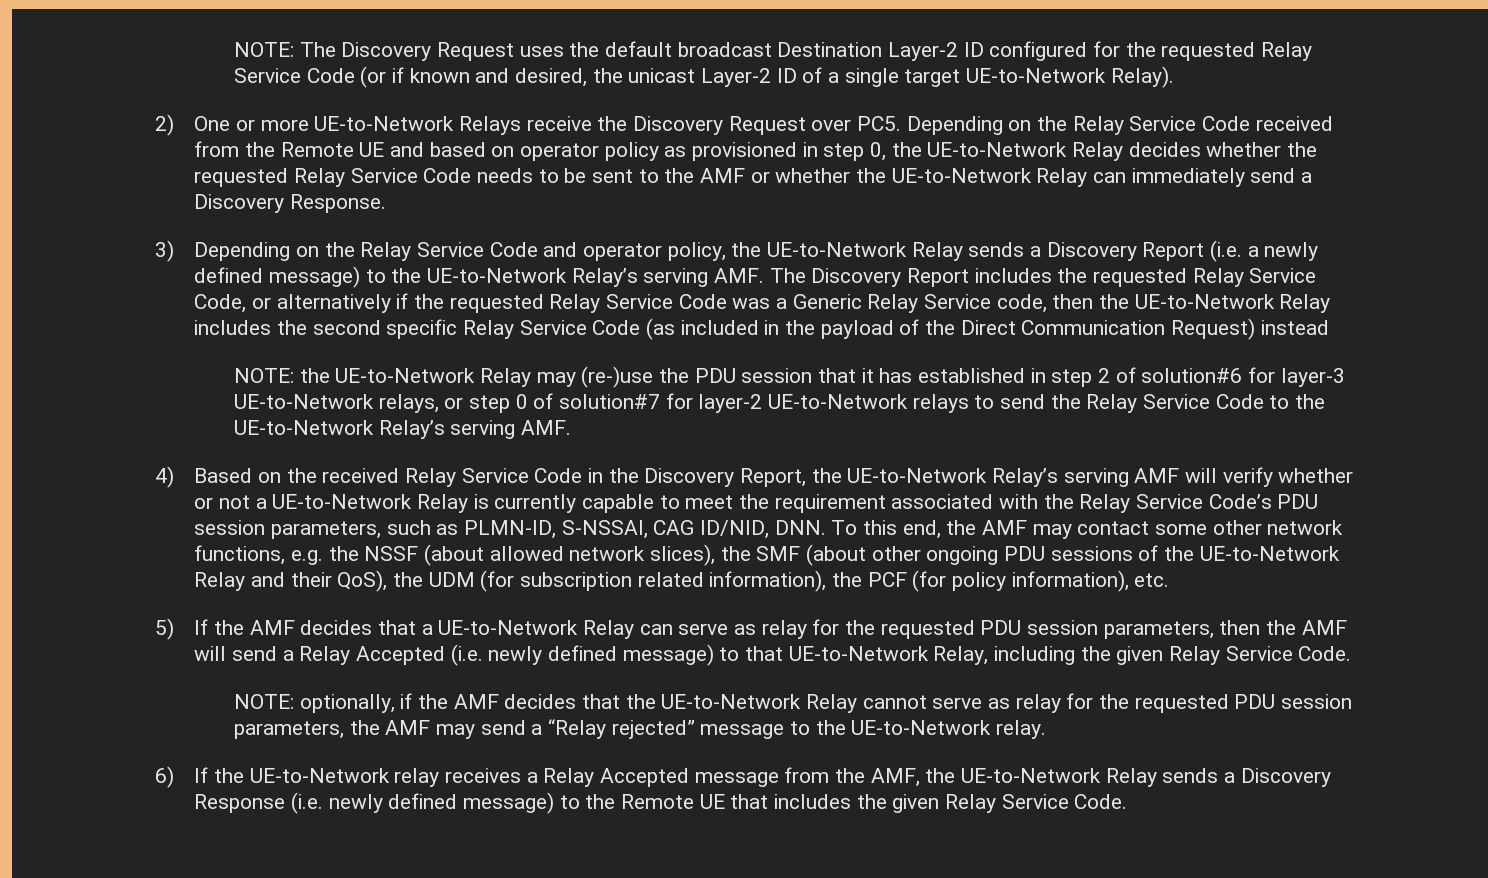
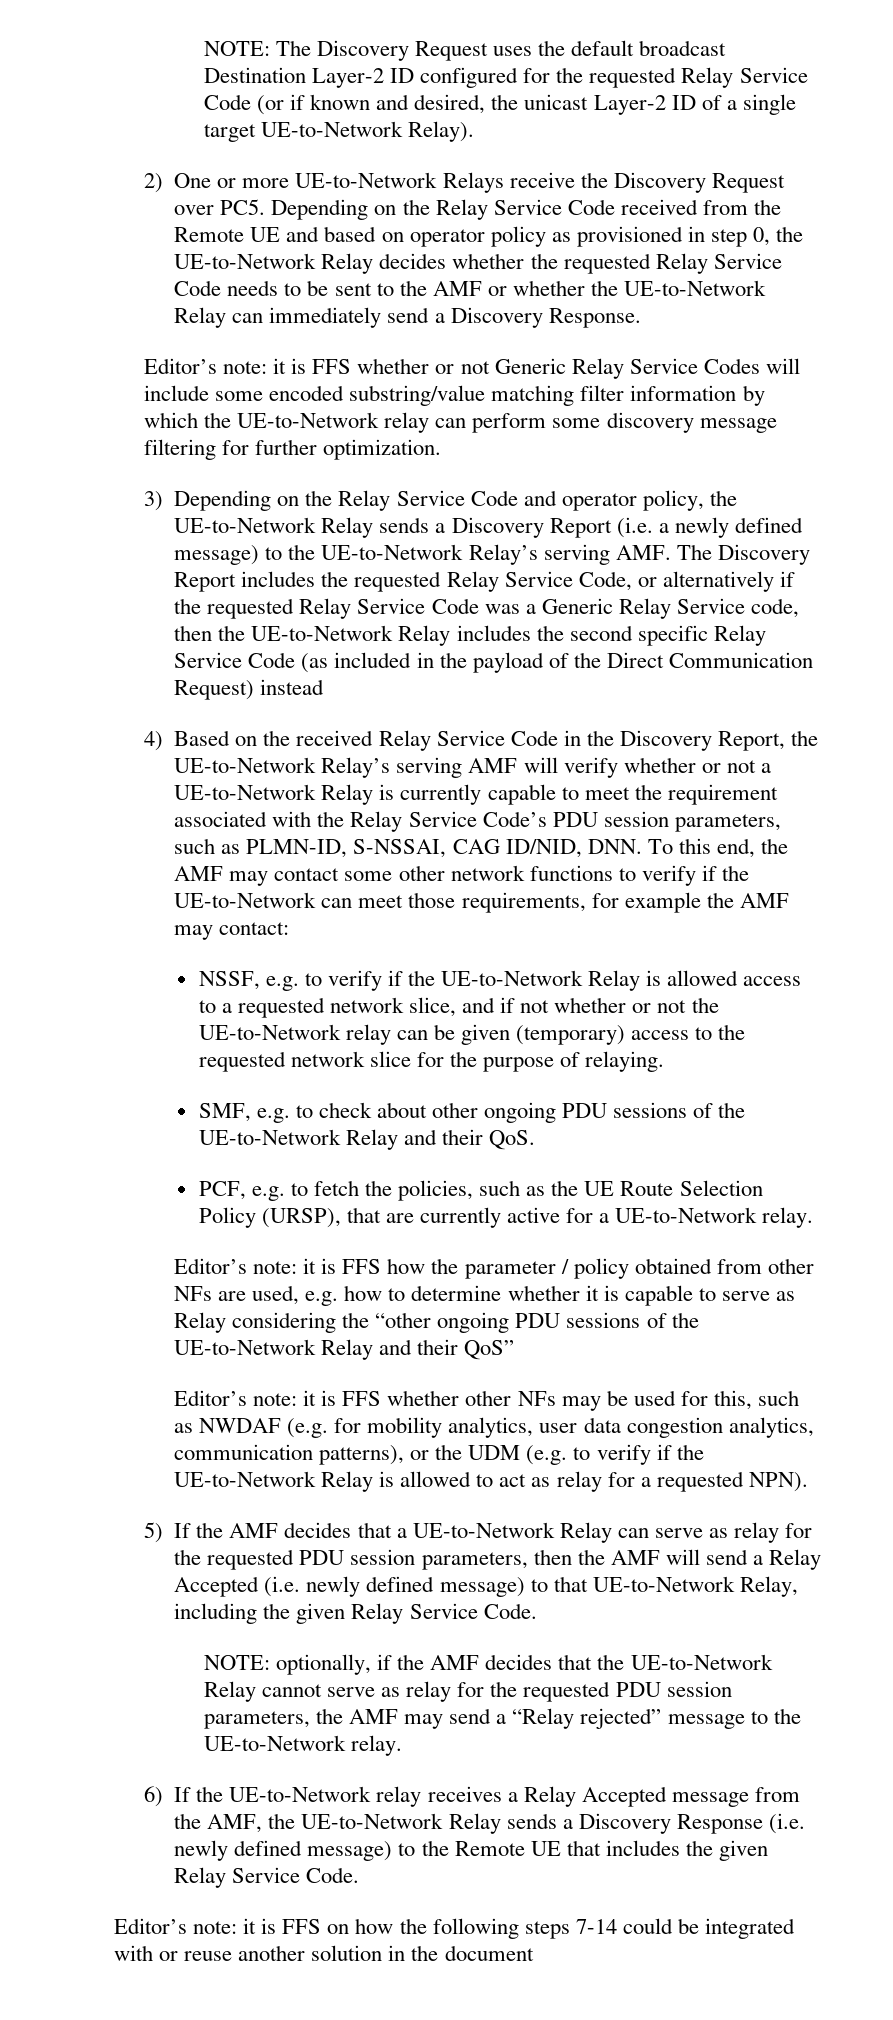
+ Editor’s note: it is FFS whether or not Generic Relay Service Codes will include some encoded substring/value matching filter information by which the UE-to-Network relay can perform some discovery message filtering for further optimization.
- NOTE: the UE-to-Network Relay may (re-)use the PDU session that it has established in step 2 of solution#6 for layer-3 UE-to-Network relays, or step 0 of solution#7 for layer-2 UE-to-Network relays to send the Relay Service Code to the UE-to-Network Relay’s serving AMF.
- 4) Based on the received Relay Service Code in the Discovery Report, the UE-to-Network Relay’s serving AMF will verify whether or not a UE-to-Network Relay is currently capable to meet the requirement associated with the Relay Service Code’s PDU session parameters, such as PLMN-ID, S-NSSAI, CAG ID/NID, DNN. To this end, the AMF may contact some other network functions, e.g. the NSSF (about allowed network slices), the SMF (about other ongoing PDU sessions of the UE-to-Network Relay and their QoS), the UDM (for subscription related information), the PCF (for policy information), etc.
+ 4) Based on the received Relay Service Code in the Discovery Report, the UE-to-Network Relay’s serving AMF will verify whether or not a UE-to-Network Relay is currently capable to meet the requirement associated with the Relay Service Code’s PDU session parameters, such as PLMN-ID, S-NSSAI, CAG ID/NID, DNN. To this end, the AMF may contact some other network functions to verify if the UE-to-Network can meet those requirements, for example the AMF may contact:
+ NSSF, e.g. to verify if the UE-to-Network Relay is allowed access to a requested network slice, and if not whether or not the UE-to-Network relay can be given (temporary) access to the requested network slice for the purpose of relaying.
+ SMF, e.g. to check about other ongoing PDU sessions of the UE-to-Network Relay and their QoS.
+ PCF, e.g. to fetch the policies, such as the UE Route Selection Policy (URSP), that are currently active for a UE-to-Network relay.
+ Editor’s note: it is FFS how the parameter / policy obtained from other NFs are used, e.g. how to determine whether it is capable to serve as Relay considering the “other ongoing PDU sessions of the UE-to-Network Relay and their QoS”
+ Editor’s note: it is FFS whether other NFs may be used for this, such as NWDAF (e.g. for mobility analytics, user data congestion analytics, communication patterns), or the UDM (e.g. to verify if the UE-to-Network Relay is allowed to act as relay for a requested NPN).
+ Editor’s note: it is FFS on how the following steps 7-14 could be integrated with or reuse another solution in the document

